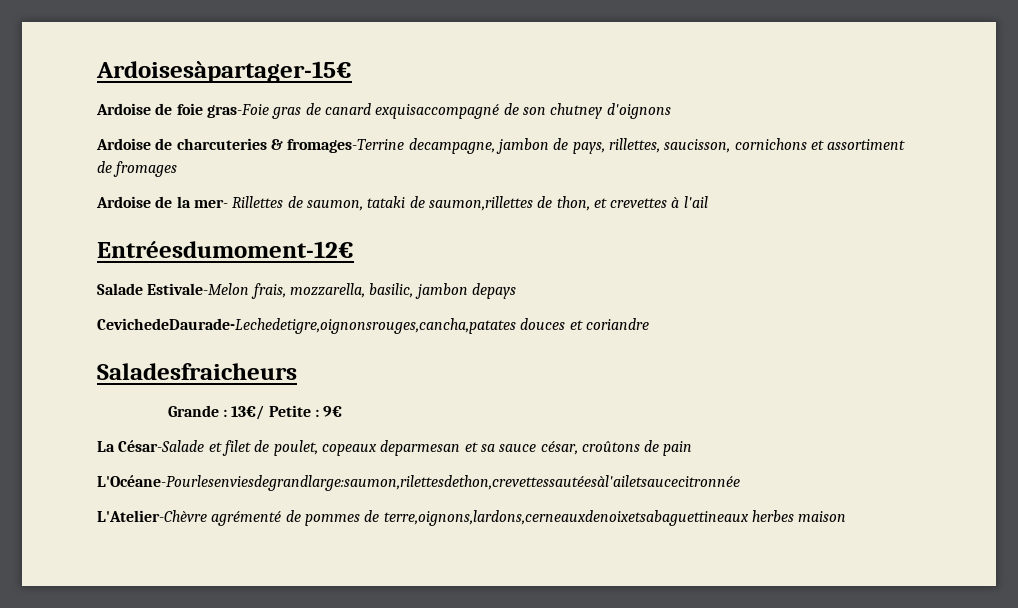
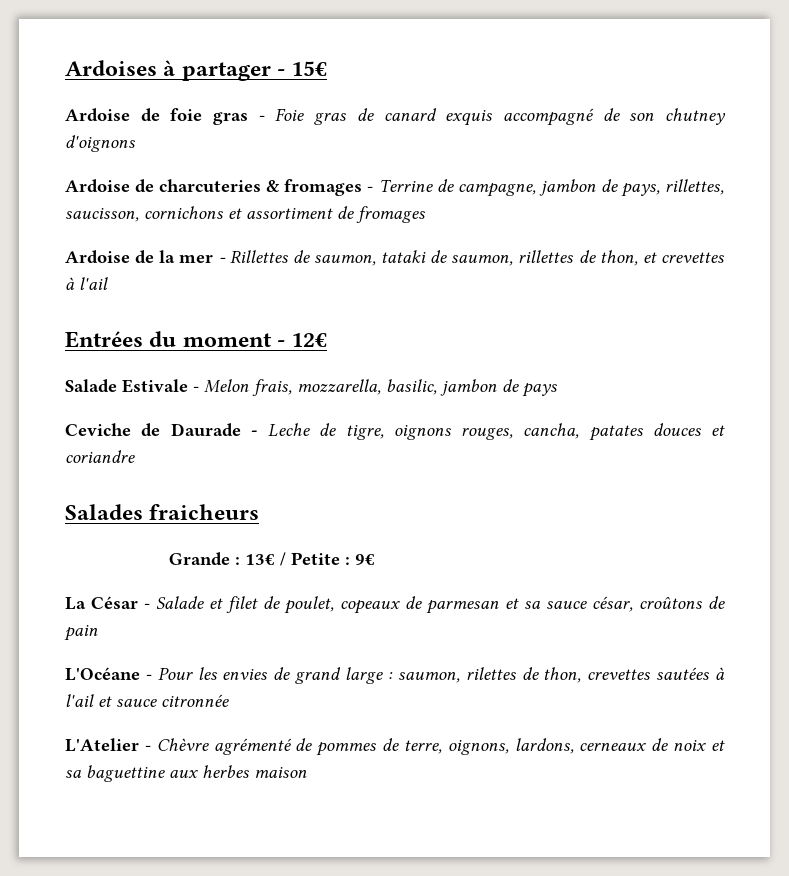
- Ardoisesàpartager-15€
+ Ardoises à partager - 15€
- Ardoise de foie gras-Foie gras de canard exquisaccompagné de son chutney d'oignons
+ Ardoise de foie gras - Foie gras de canard exquis accompagné de son chutney d'oignons
- Ardoise de charcuteries & fromages-Terrine decampagne, jambon de pays, rillettes, saucisson, cornichons et assortiment de fromages
+ Ardoise de charcuteries & fromages - Terrine de campagne, jambon de pays, rillettes, saucisson, cornichons et assortiment de fromages
- Ardoise de la mer- Rillettes de saumon, tataki de saumon,rillettes de thon, et crevettes à l'ail
+ Ardoise de la mer - Rillettes de saumon, tataki de saumon, rillettes de thon, et crevettes à l'ail
- Entréesdumoment-12€
- Salade Estivale-Melon frais, mozzarella, basilic, jambon depays
- CevichedeDaurade-Lechedetigre,oignonsrouges,cancha,patates douces et coriandre
+ Entrées du moment - 12€
+ Salade Estivale - Melon frais, mozzarella, basilic, jambon de pays
+ Ceviche de Daurade - Leche de tigre, oignons rouges, cancha, patates douces et coriandre
- Saladesfraicheurs
+ Salades fraicheurs
- Grande : 13€/ Petite : 9€
+ Grande : 13€ / Petite : 9€
- La César-Salade et filet de poulet, copeaux deparmesan et sa sauce césar, croûtons de pain
+ La César - Salade et filet de poulet, copeaux de parmesan et sa sauce césar, croûtons de pain
- L'Océane-Pourlesenviesdegrandlarge:saumon,rilettesdethon,crevettessautéesàl'ailetsaucecitronnée
- L'Atelier-Chèvre agrémenté de pommes de terre,oignons,lardons,cerneauxdenoixetsabaguettineaux herbes maison
+ L'Océane - Pour les envies de grand large : saumon, rilettes de thon, crevettes sautées à l'ail et sauce citronnée
+ L'Atelier - Chèvre agrémenté de pommes de terre, oignons, lardons, cerneaux de noix et sa baguettine aux herbes maison

